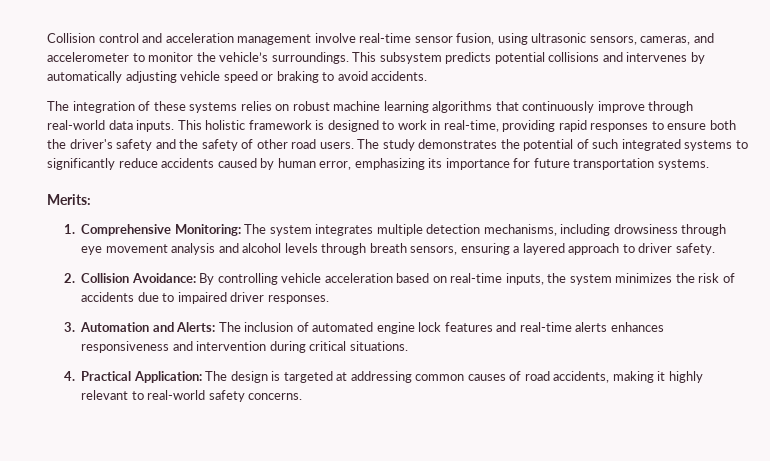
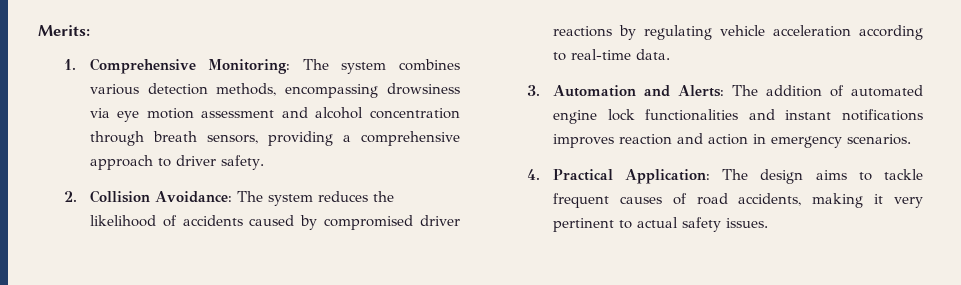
- Collision control and acceleration management involve real-time sensor fusion, using ultrasonic sensors, cameras, and accelerometer to monitor the vehicle’s surroundings. This subsystem predicts potential collisions and intervenes by automatically adjusting vehicle speed or braking to avoid accidents.
- The integration of these systems relies on robust machine learning algorithms that continuously improve through real-world data inputs. This holistic framework is designed to work in real-time, providing rapid responses to ensure both the driver's safety and the safety of other road users. The study demonstrates the potential of such integrated systems to significantly reduce accidents caused by human error, emphasizing its importance for future transportation systems.
- 1. Comprehensive Monitoring: The system integrates multiple detection mechanisms, including drowsiness through eye movement analysis and alcohol levels through breath sensors, ensuring a layered approach to driver safety.
+ 1. Comprehensive Monitoring: The system combines various detection methods, encompassing drowsiness via eye motion assessment and alcohol concentration through breath sensors, providing a comprehensive approach to driver safety.
- 2. Collision Avoidance: By controlling vehicle acceleration based on real-time inputs, the system minimizes the risk of accidents due to impaired driver responses.
+ 2. Collision Avoidance: The system reduces the likelihood of accidents caused by compromised driver reactions by regulating vehicle acceleration according to real-time data.
- 3. Automation and Alerts: The inclusion of automated engine lock features and real-time alerts enhances responsiveness and intervention during critical situations.
+ 3. Automation and Alerts: The addition of automated engine lock functionalities and instant notifications improves reaction and action in emergency scenarios.
- 4. Practical Application: The design is targeted at addressing common causes of road accidents, making it highly relevant to real-world safety concerns.
+ 4. Practical Application: The design aims to tackle frequent causes of road accidents, making it very pertinent to actual safety issues.

